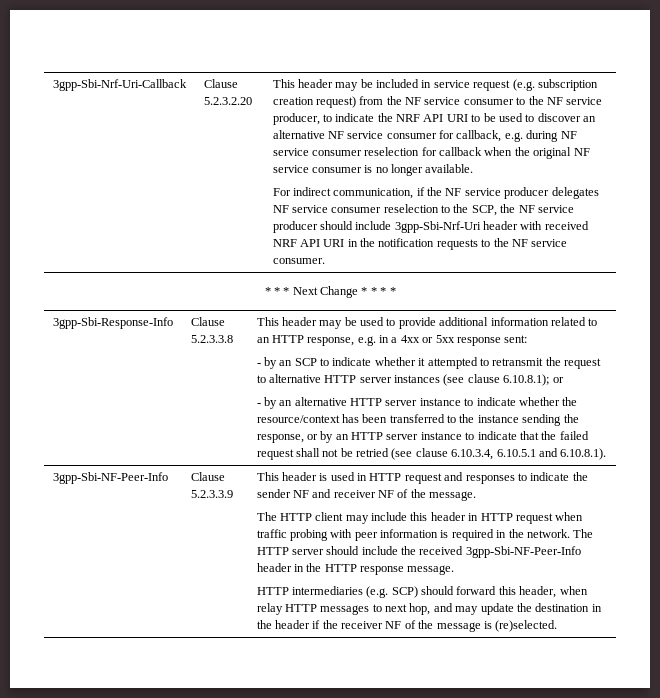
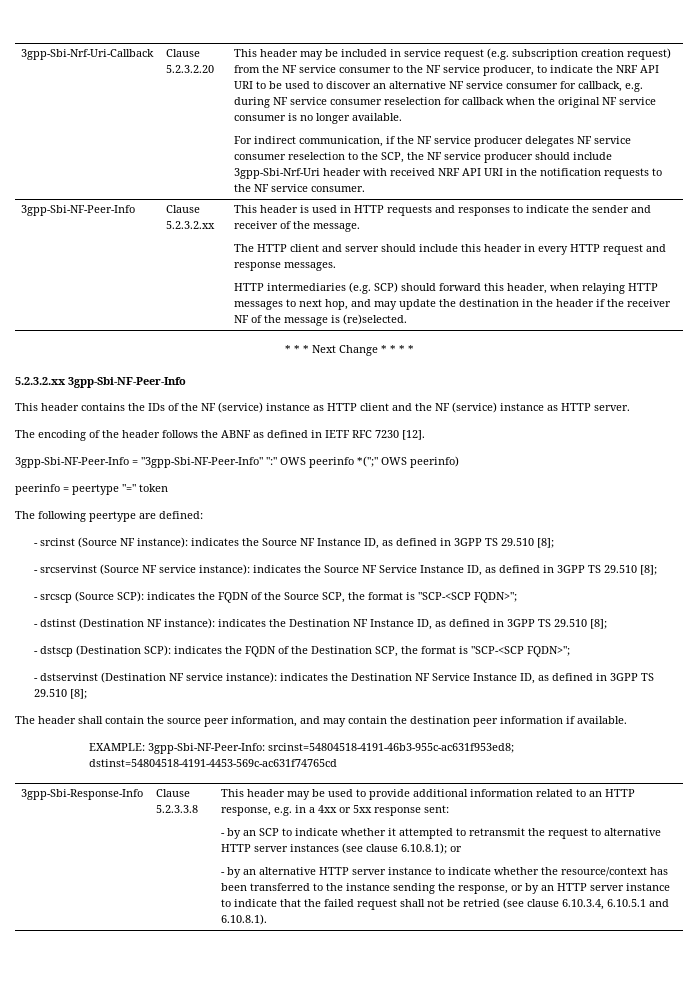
+ 3gpp-Sbi-NF-Peer-Info | Clause 5.2.3.2.xx | This header is used in HTTP requests and responses to indicate the sender and receiver of the message.
+ The HTTP client and server should include this header in every HTTP request and response messages.
+ HTTP intermediaries (e.g. SCP) should forward this header, when relaying HTTP messages to next hop, and may update the destination in the header if the receiver NF of the message is (re)selected.
+ 5.2.3.2.xx 3gpp-Sbi-NF-Peer-Info
+ This header contains the IDs of the NF (service) instance as HTTP client and the NF (service) instance as HTTP server.
+ The encoding of the header follows the ABNF as defined in IETF RFC 7230 [12].
+ 3gpp-Sbi-NF-Peer-Info = "3gpp-Sbi-NF-Peer-Info" ":" OWS peerinfo *(";" OWS peerinfo)
+ peerinfo = peertype "=" token
+ The following peertype are defined:
+ - srcinst (Source NF instance): indicates the Source NF Instance ID, as defined in 3GPP TS 29.510 [8];
+ - srcservinst (Source NF service instance): indicates the Source NF Service Instance ID, as defined in 3GPP TS 29.510 [8];
+ - srcscp (Source SCP): indicates the FQDN of the Source SCP, the format is "SCP-<SCP FQDN>";
+ - dstinst (Destination NF instance): indicates the Destination NF Instance ID, as defined in 3GPP TS 29.510 [8];
+ - dstscp (Destination SCP): indicates the FQDN of the Destination SCP, the format is "SCP-<SCP FQDN>";
+ - dstservinst (Destination NF service instance): indicates the Destination NF Service Instance ID, as defined in 3GPP TS 29.510 [8];
+ The header shall contain the source peer information, and may contain the destination peer information if available.
+ EXAMPLE: 3gpp-Sbi-NF-Peer-Info: srcinst=54804518-4191-46b3-955c-ac631f953ed8; dstinst=54804518-4191-4453-569c-ac631f74765cd
- 3gpp-Sbi-NF-Peer-Info | Clause 5.2.3.3.9 | This header is used in HTTP request and responses to indicate the sender NF and receiver NF of the message.
- The HTTP client may include this header in HTTP request when traffic probing with peer information is required in the network. The HTTP server should include the received 3gpp-Sbi-NF-Peer-Info header in the HTTP response message.
- HTTP intermediaries (e.g. SCP) should forward this header, when relay HTTP messages to next hop, and may update the destination in the header if the receiver NF of the message is (re)selected.

